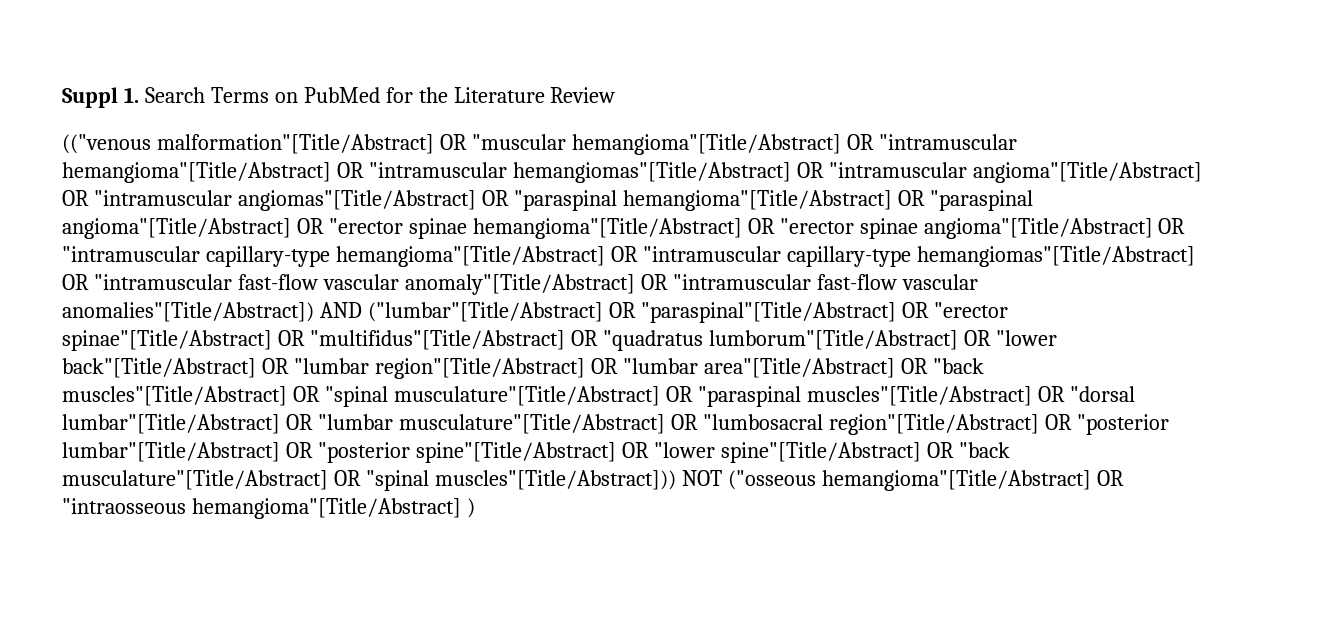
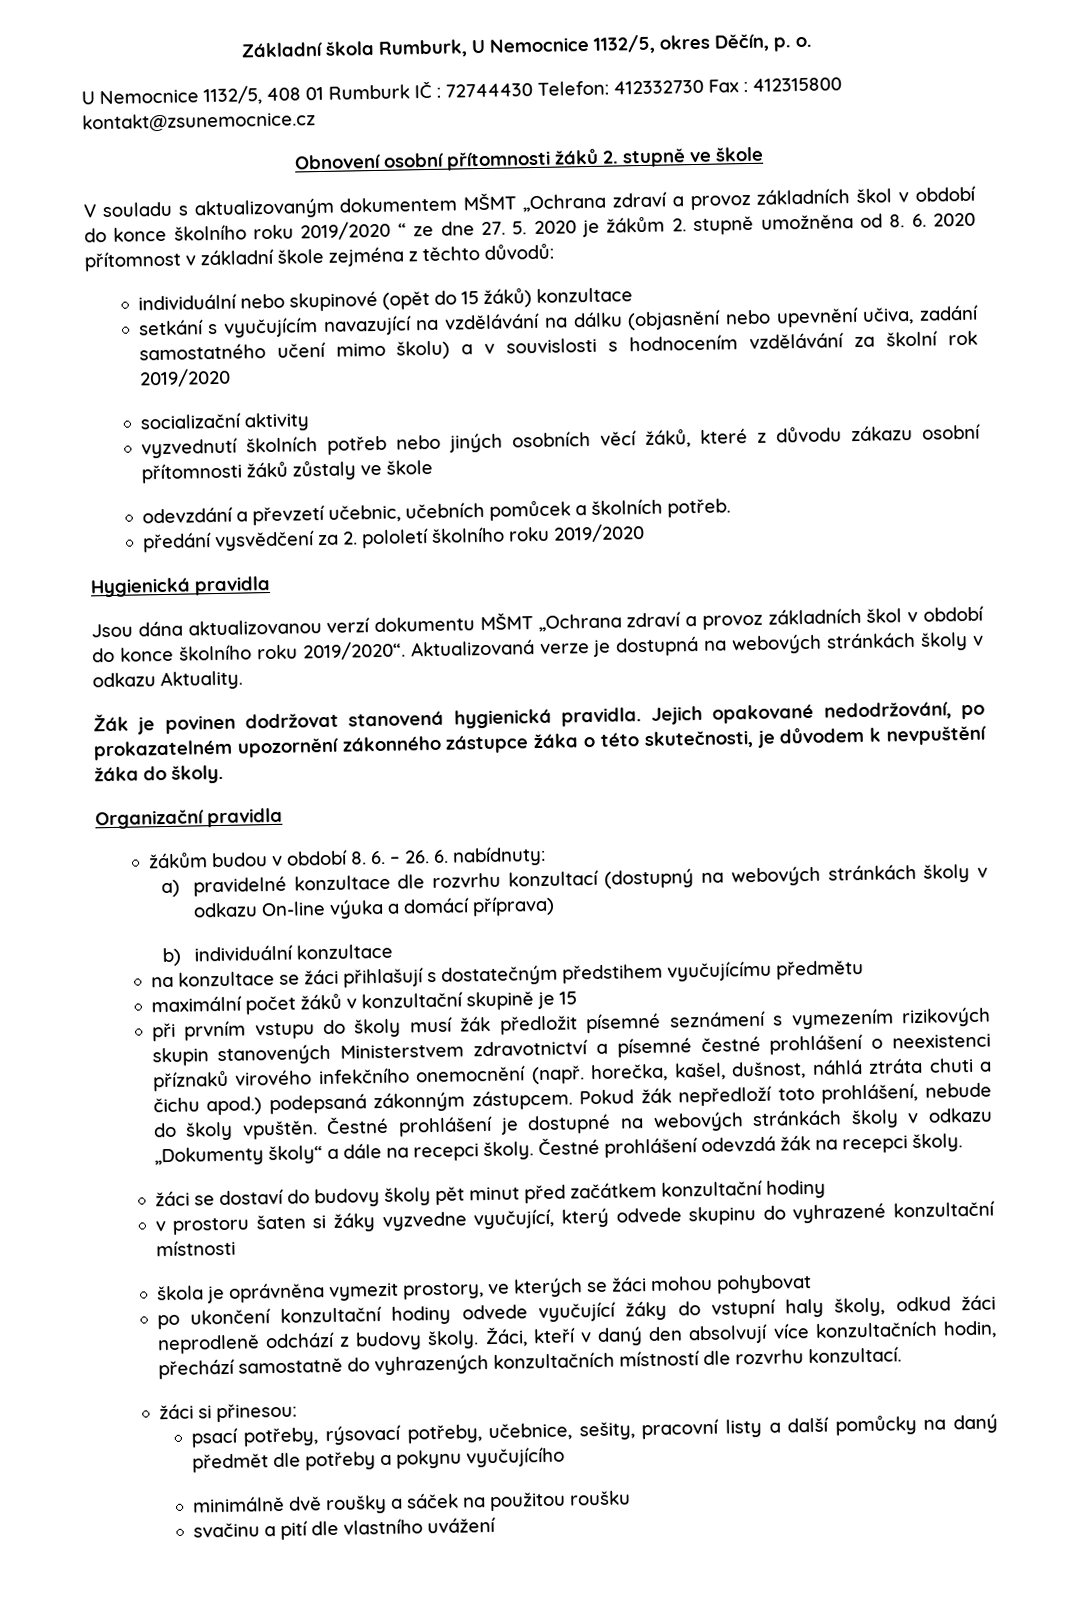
- Suppl 1. Search Terms on PubMed for the Literature Review
- (("venous malformation"[Title/Abstract] OR "muscular hemangioma"[Title/Abstract] OR "intramuscular hemangioma"[Title/Abstract] OR "intramuscular hemangiomas"[Title/Abstract] OR "intramuscular angioma"[Title/Abstract] OR "intramuscular angiomas"[Title/Abstract] OR "paraspinal hemangioma"[Title/Abstract] OR "paraspinal angioma"[Title/Abstract] OR "erector spinae hemangioma"[Title/Abstract] OR "erector spinae angioma"[Title/Abstract] OR "intramuscular capillary-type hemangioma"[Title/Abstract] OR "intramuscular capillary-type hemangiomas"[Title/Abstract] OR "intramuscular fast-flow vascular anomaly"[Title/Abstract] OR "intramuscular fast-flow vascular anomalies"[Title/Abstract]) AND ("lumbar"[Title/Abstract] OR "paraspinal"[Title/Abstract] OR "erector spinae"[Title/Abstract] OR "multifidus"[Title/Abstract] OR "quadratus lumborum"[Title/Abstract] OR "lower back"[Title/Abstract] OR "lumbar region"[Title/Abstract] OR "lumbar area"[Title/Abstract] OR "back muscles"[Title/Abstract] OR "spinal musculature"[Title/Abstract] OR "paraspinal muscles"[Title/Abstract] OR "dorsal lumbar"[Title/Abstract] OR "lumbar musculature"[Title/Abstract] OR "lumbosacral region"[Title/Abstract] OR "posterior lumbar"[Title/Abstract] OR "posterior spine"[Title/Abstract] OR "lower spine"[Title/Abstract] OR "back musculature"[Title/Abstract] OR "spinal muscles"[Title/Abstract])) NOT ("osseous hemangioma"[Title/Abstract] OR "intraosseous hemangioma"[Title/Abstract] )
+ Základní škola Rumburk, U Nemocnice 1132/5, okres Děčín, p. o.
+ U Nemocnice 1132/5, 408 01 Rumburk IČ : 72744430 Telefon: 412332730 Fax : 412315800 kontakt@zsunemocnice.cz
+ Obnovení osobní přítomnosti žáků 2. stupně ve škole
+ V souladu s aktualizovaným dokumentem MŠMT „Ochrana zdraví a provoz základních škol v období do konce školního roku 2019/2020 “ ze dne 27. 5. 2020 je žákům 2. stupně umožněna od 8. 6. 2020 přítomnost v základní škole zejména z těchto důvodů:
+ individuální nebo skupinové (opět do 15 žáků) konzultace
+ setkání s vyučujícím navazující na vzdělávání na dálku (objasnění nebo upevnění učiva, zadání samostatného učení mimo školu) a v souvislosti s hodnocením vzdělávání za školní rok 2019/2020
+ socializační aktivity
+ vyzvednutí školních potřeb nebo jiných osobních věcí žáků, které z důvodu zákazu osobní přítomnosti žáků zůstaly ve škole
+ odevzdání a převzetí učebnic, učebních pomůcek a školních potřeb.
+ předání vysvědčení za 2. pololetí školního roku 2019/2020
+ Hygienická pravidla
+ Jsou dána aktualizovanou verzí dokumentu MŠMT „Ochrana zdraví a provoz základních škol v období do konce školního roku 2019/2020“. Aktualizovaná verze je dostupná na webových stránkách školy v odkazu Aktuality.
+ Žák je povinen dodržovat stanovená hygienická pravidla. Jejich opakované nedodržování, po prokazatelném upozornění zákonného zástupce žáka o této skutečnosti, je důvodem k nevpuštění žáka do školy.
+ Organizační pravidla
+ žákům budou v období 8. 6. – 26. 6. nabídnuty:
+ a) pravidelné konzultace dle rozvrhu konzultací (dostupný na webových stránkách školy v odkazu On-line výuka a domácí příprava)
+ b) individuální konzultace
+ na konzultace se žáci přihlašují s dostatečným předstihem vyučujícímu předmětu
+ maximální počet žáků v konzultační skupině je 15
+ při prvním vstupu do školy musí žák předložit písemné seznámení s vymezením rizikových skupin stanovených Ministerstvem zdravotnictví a písemné čestné prohlášení o neexistenci příznaků virového infekčního onemocnění (např. horečka, kašel, dušnost, náhlá ztráta chuti a čichu apod.) podepsaná zákonným zástupcem. Pokud žák nepředloží toto prohlášení, nebude do školy vpuštěn. Čestné prohlášení je dostupné na webových stránkách školy v odkazu „Dokumenty školy“ a dále na recepci školy. Čestné prohlášení odevzdá žák na recepci školy.
+ žáci se dostaví do budovy školy pět minut před začátkem konzultační hodiny
+ v prostoru šaten si žáky vyzvedne vyučující, který odvede skupinu do vyhrazené konzultační místnosti
+ škola je oprávněna vymezit prostory, ve kterých se žáci mohou pohybovat
+ po ukončení konzultační hodiny odvede vyučující žáky do vstupní haly školy, odkud žáci neprodleně odchází z budovy školy. Žáci, kteří v daný den absolvují více konzultačních hodin, přechází samostatně do vyhrazených konzultačních místností dle rozvrhu konzultací.
+ žáci si přinesou:
+ psací potřeby, rýsovací potřeby, učebnice, sešity, pracovní listy a další pomůcky na daný předmět dle potřeby a pokynu vyučujícího
+ minimálně dvě roušky a sáček na použitou roušku
+ svačinu a pití dle vlastního uvážení

